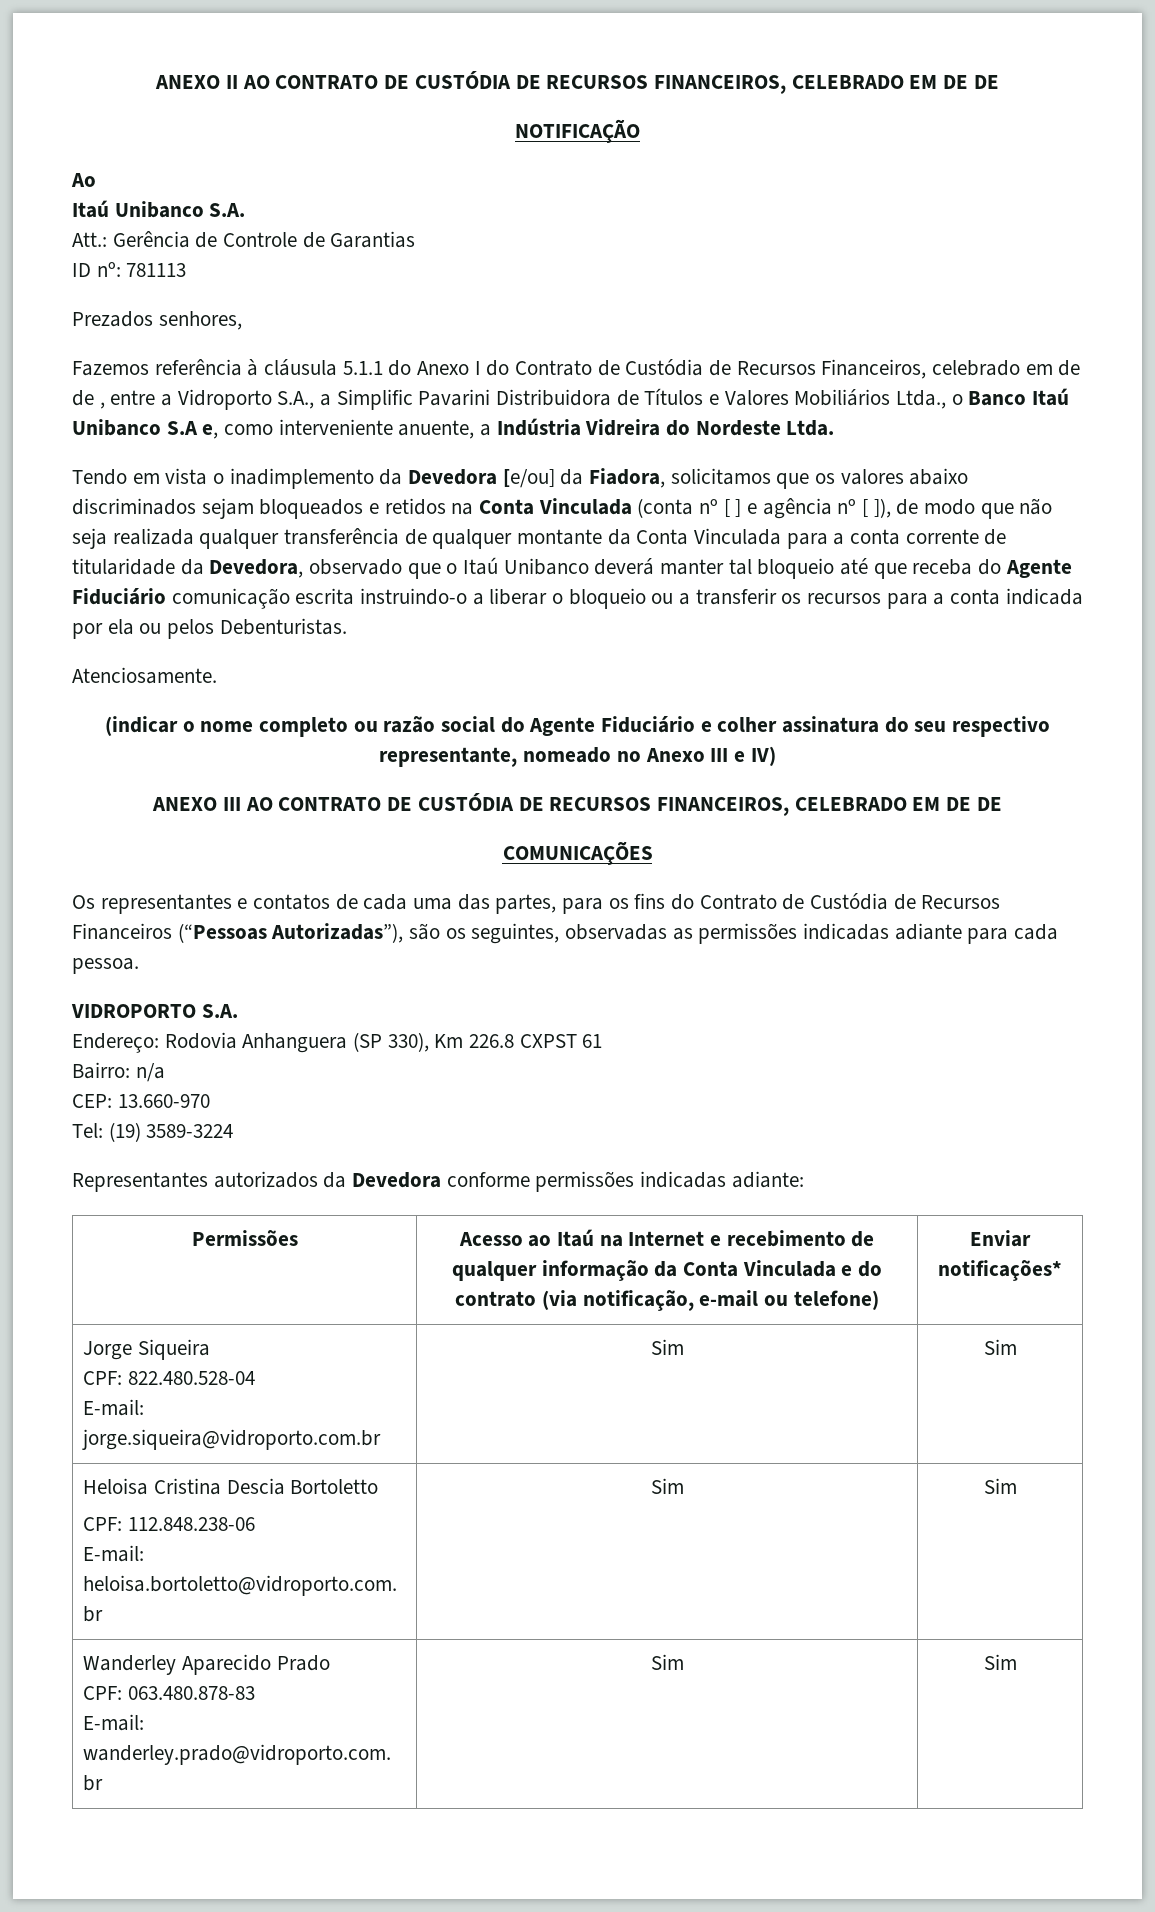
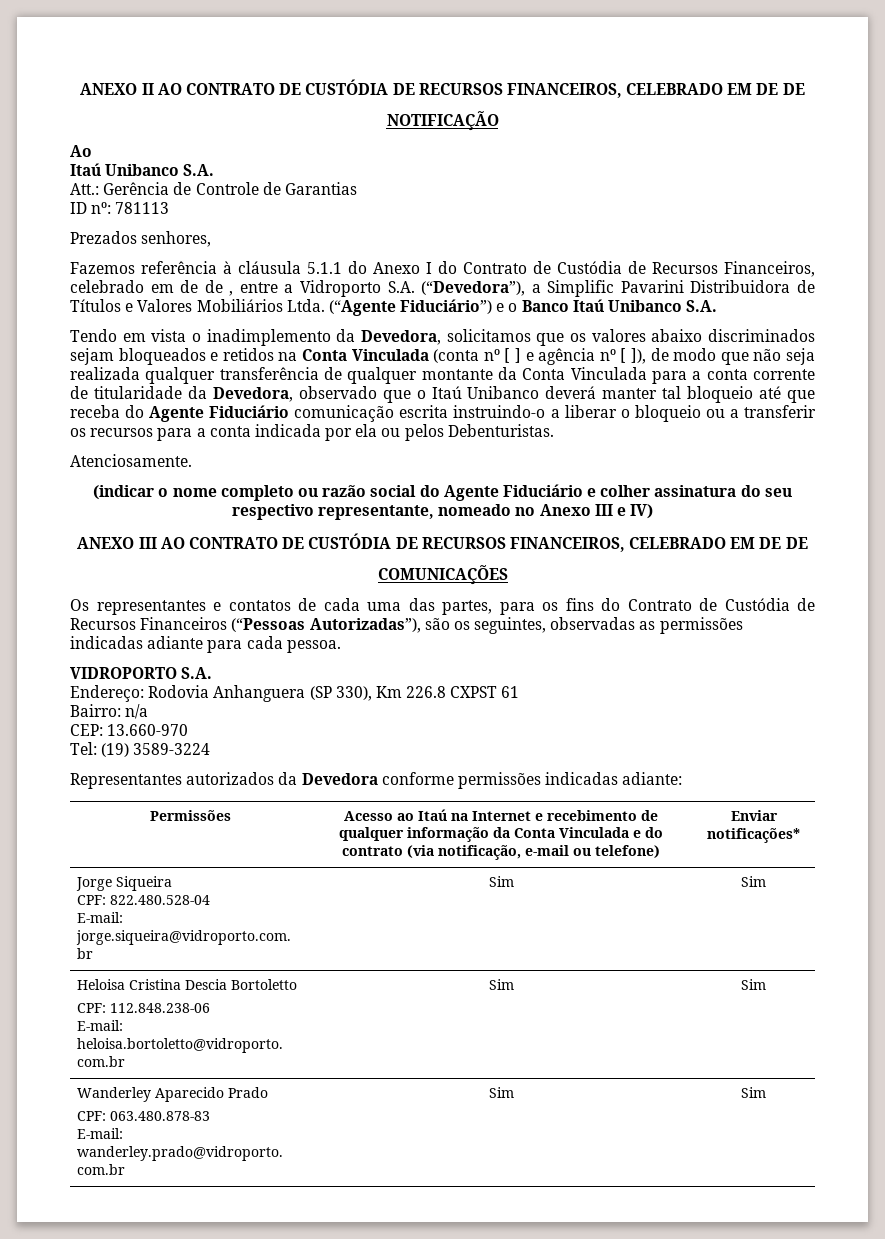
- Fazemos referência à cláusula 5.1.1 do Anexo I do Contrato de Custódia de Recursos Financeiros, celebrado em de de , entre a Vidroporto S.A., a Simplific Pavarini Distribuidora de Títulos e Valores Mobiliários Ltda., o Banco Itaú Unibanco S.A e, como interveniente anuente, a Indústria Vidreira do Nordeste Ltda.
+ Fazemos referência à cláusula 5.1.1 do Anexo I do Contrato de Custódia de Recursos Financeiros, celebrado em de de , entre a Vidroporto S.A. (“Devedora”), a Simplific Pavarini Distribuidora de Títulos e Valores Mobiliários Ltda. (“Agente Fiduciário”) e o Banco Itaú Unibanco S.A.
- Tendo em vista o inadimplemento da Devedora [e/ou] da Fiadora, solicitamos que os valores abaixo discriminados sejam bloqueados e retidos na Conta Vinculada (conta nº [ ] e agência nº [ ]), de modo que não seja realizada qualquer transferência de qualquer montante da Conta Vinculada para a conta corrente de titularidade da Devedora, observado que o Itaú Unibanco deverá manter tal bloqueio até que receba do Agente Fiduciário comunicação escrita instruindo-o a liberar o bloqueio ou a transferir os recursos para a conta indicada por ela ou pelos Debenturistas.
+ Tendo em vista o inadimplemento da Devedora, solicitamos que os valores abaixo discriminados sejam bloqueados e retidos na Conta Vinculada (conta nº [ ] e agência nº [ ]), de modo que não seja realizada qualquer transferência de qualquer montante da Conta Vinculada para a conta corrente de titularidade da Devedora, observado que o Itaú Unibanco deverá manter tal bloqueio até que receba do Agente Fiduciário comunicação escrita instruindo-o a liberar o bloqueio ou a transferir os recursos para a conta indicada por ela ou pelos Debenturistas.

